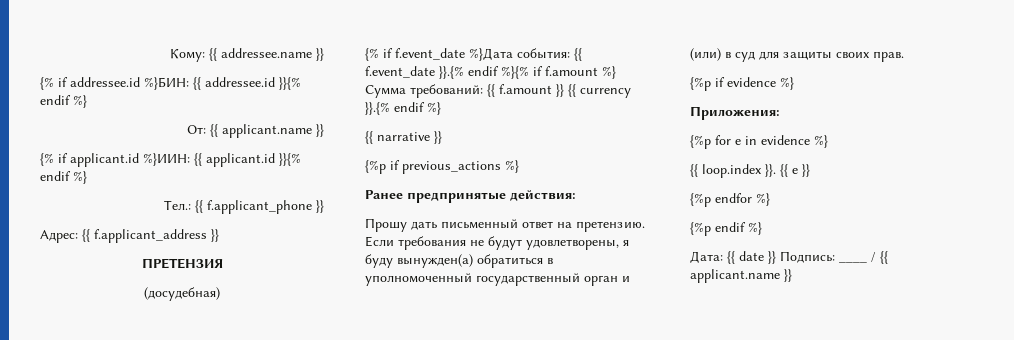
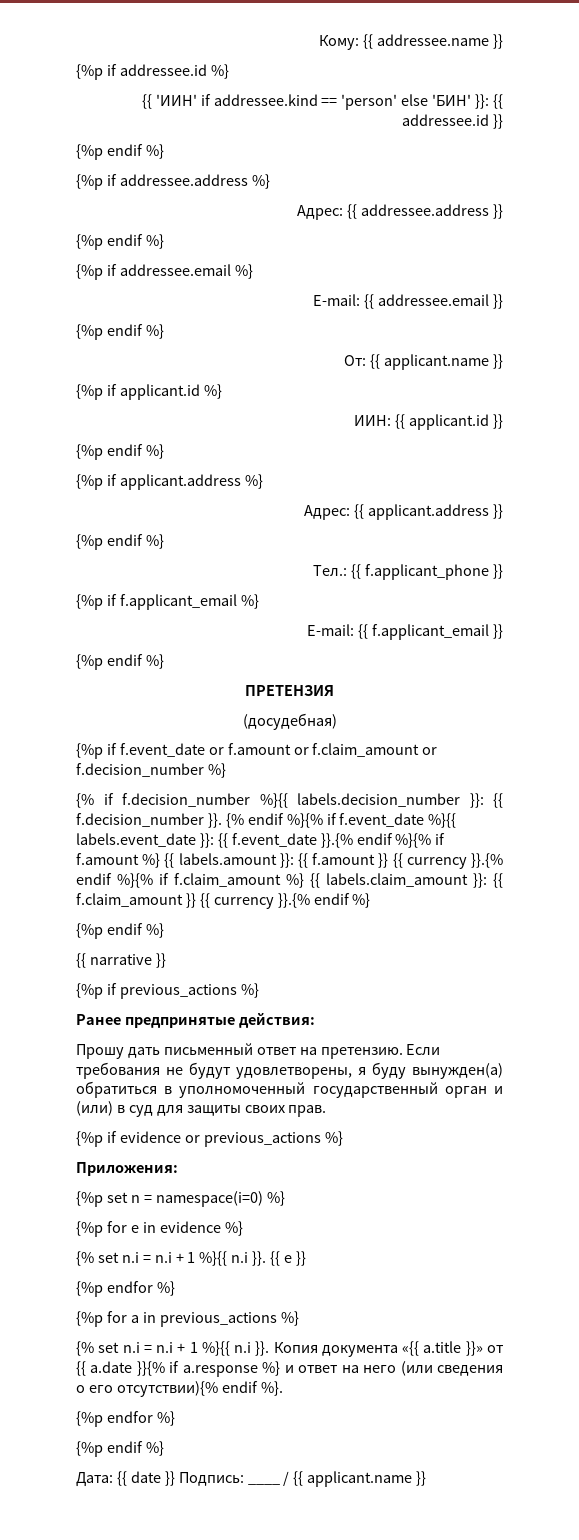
- {% if addressee.id %}БИН: {{ addressee.id }}{% endif %}
+ {%p if addressee.id %}
+ {{ 'ИИН' if addressee.kind == 'person' else 'БИН' }}: {{ addressee.id }}
+ {%p endif %}
+ {%p if addressee.address %}
+ Адрес: {{ addressee.address }}
+ {%p endif %}
+ {%p if addressee.email %}
+ E-mail: {{ addressee.email }}
+ {%p endif %}
- {% if applicant.id %}ИИН: {{ applicant.id }}{% endif %}
+ {%p if applicant.id %}
+ ИИН: {{ applicant.id }}
+ {%p endif %}
+ {%p if applicant.address %}
+ Адрес: {{ applicant.address }}
+ {%p endif %}
- Адрес: {{ f.applicant_address }}
+ {%p if f.applicant_email %}
+ E-mail: {{ f.applicant_email }}
+ {%p endif %}
  ПРЕТЕНЗИЯ
  (досудебная)
- {% if f.event_date %}Дата события: {{ f.event_date }}.{% endif %}{% if f.amount %} Сумма требований: {{ f.amount }} {{ currency }}.{% endif %}
+ {%p if f.event_date or f.amount or f.claim_amount or f.decision_number %}
+ {% if f.decision_number %}{{ labels.decision_number }}: {{ f.decision_number }}. {% endif %}{% if f.event_date %}{{ labels.event_date }}: {{ f.event_date }}.{% endif %}{% if f.amount %} {{ labels.amount }}: {{ f.amount }} {{ currency }}.{% endif %}{% if f.claim_amount %} {{ labels.claim_amount }}: {{ f.claim_amount }} {{ currency }}.{% endif %}
+ {%p endif %}
- {%p if evidence %}
+ {%p if evidence or previous_actions %}
+ {%p set n = namespace(i=0) %}
  {%p for e in evidence %}
- {{ loop.index }}.
+ {% set n.i = n.i + 1 %}{{ n.i }}.
+ {%p for a in previous_actions %}
+ {% set n.i = n.i + 1 %}{{ n.i }}. Копия документа «{{ a.title }}» от {{ a.date }}{% if a.response %} и ответ на него (или сведения о его отсутствии){% endif %}.
+ {%p endfor %}

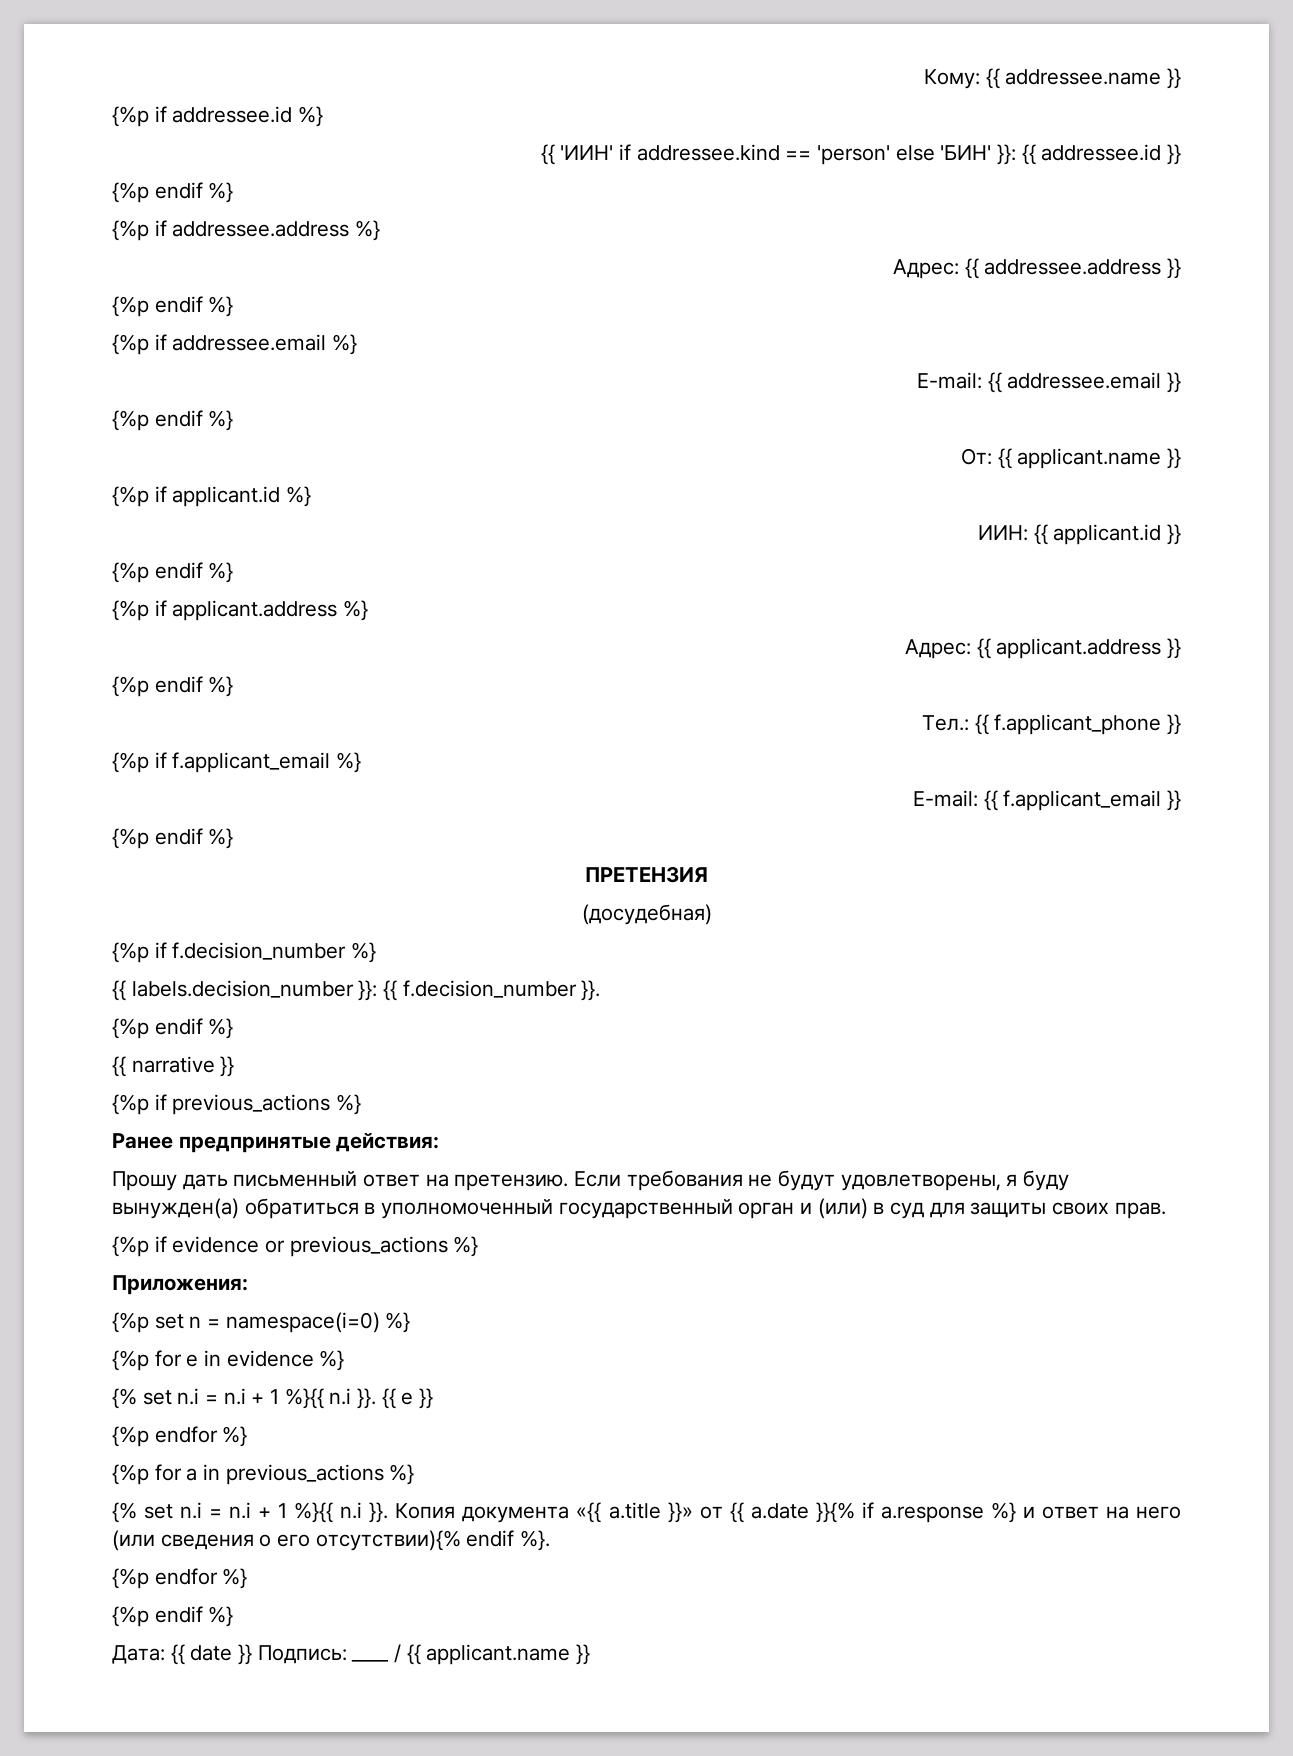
- {%p if f.event_date or f.amount or f.claim_amount or f.decision_number %}
- {% if f.decision_number %}{{ labels.decision_number }}: {{ f.decision_number }}. {% endif %}{% if f.event_date %}{{ labels.event_date }}: {{ f.event_date }}.{% endif %}{% if f.amount %} {{ labels.amount }}: {{ f.amount }} {{ currency }}.{% endif %}{% if f.claim_amount %} {{ labels.claim_amount }}: {{ f.claim_amount }} {{ currency }}.{% endif %}
+ {%p if f.decision_number %}
+ {{ labels.decision_number }}: {{ f.decision_number }}.

